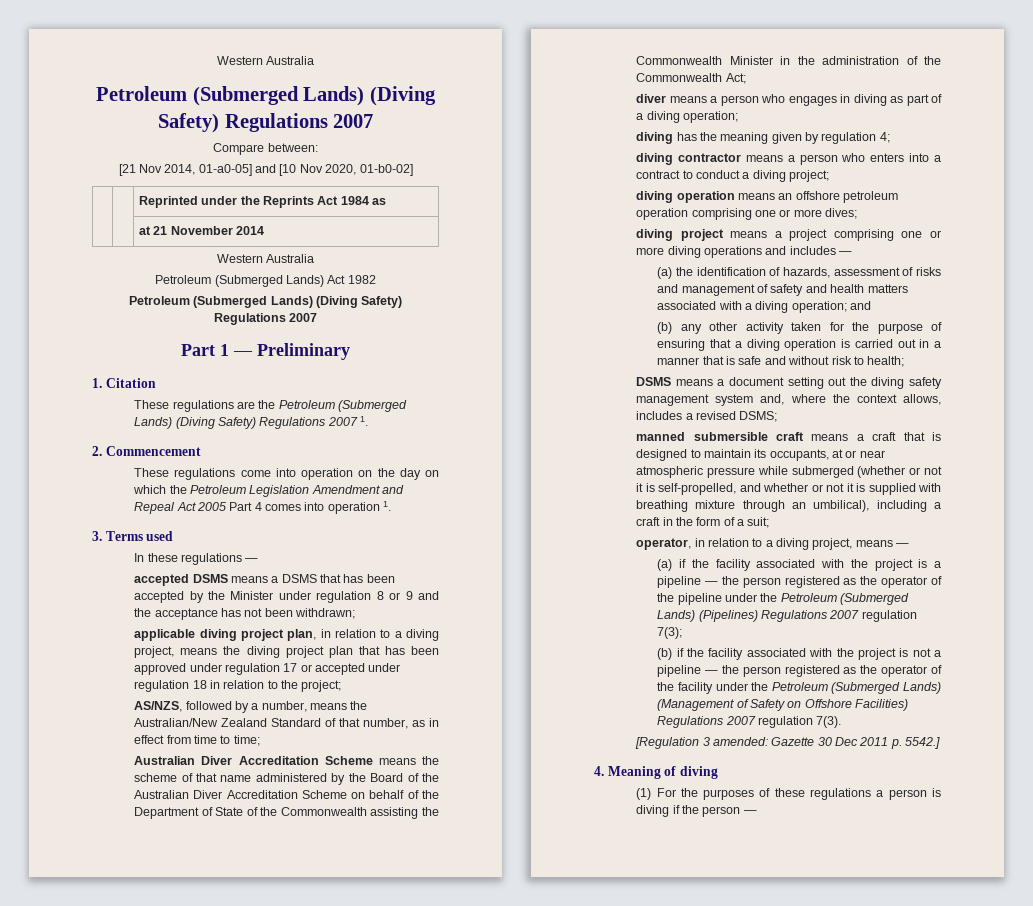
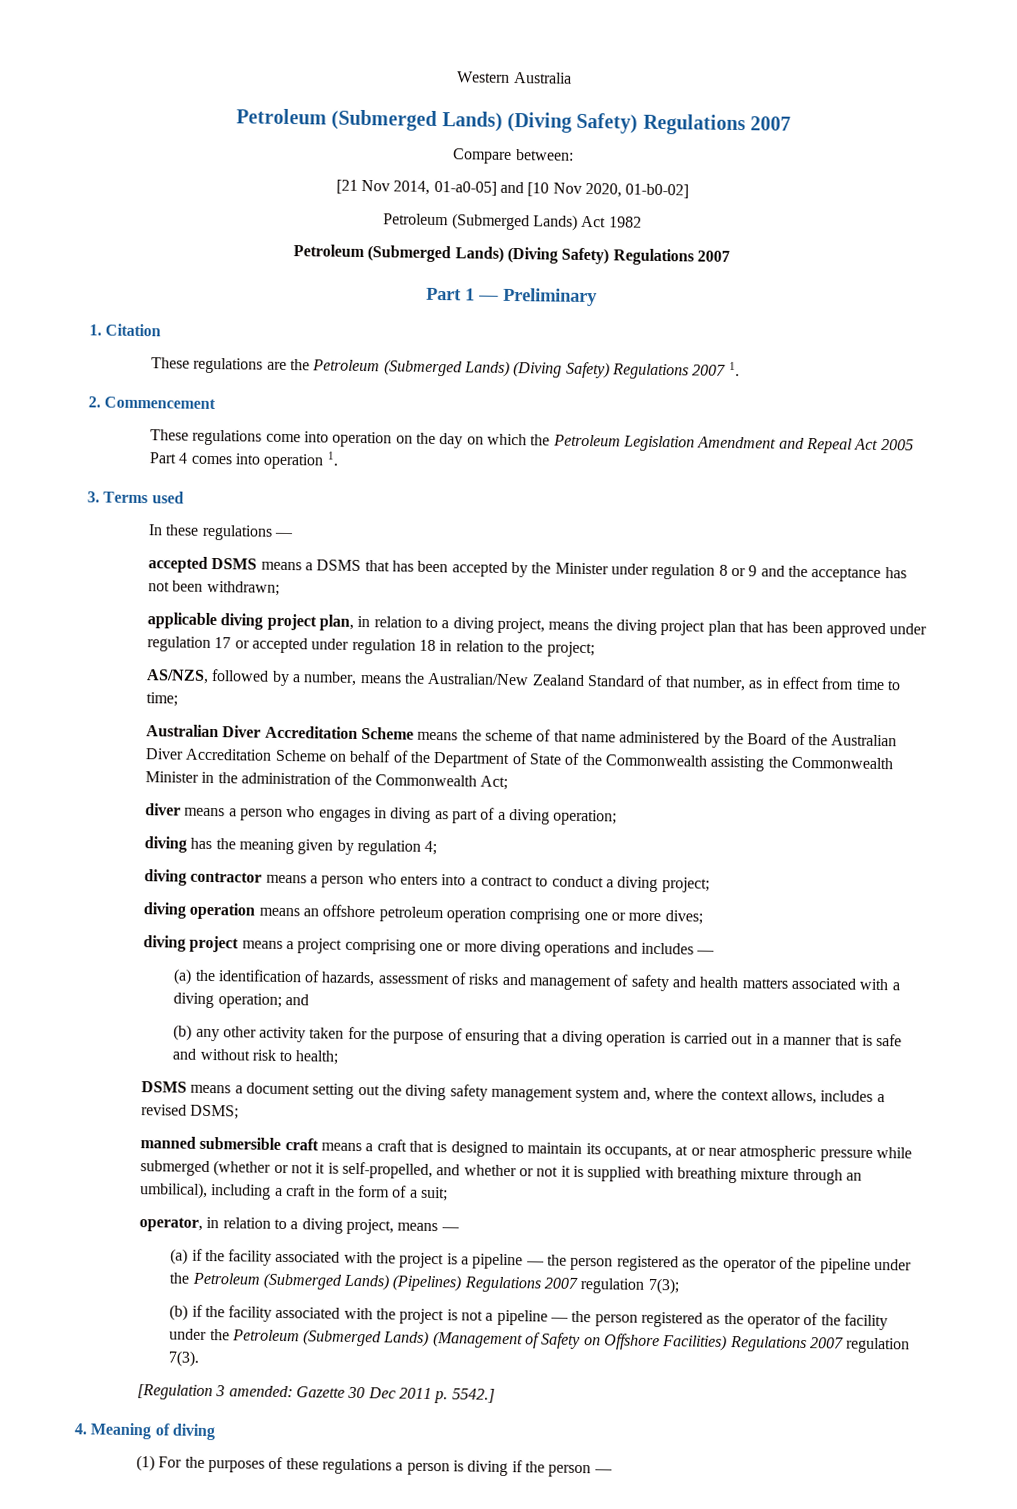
- | | Reprinted under the Reprints Act 1984 as
- | | at 21 November 2014
- Western Australia

